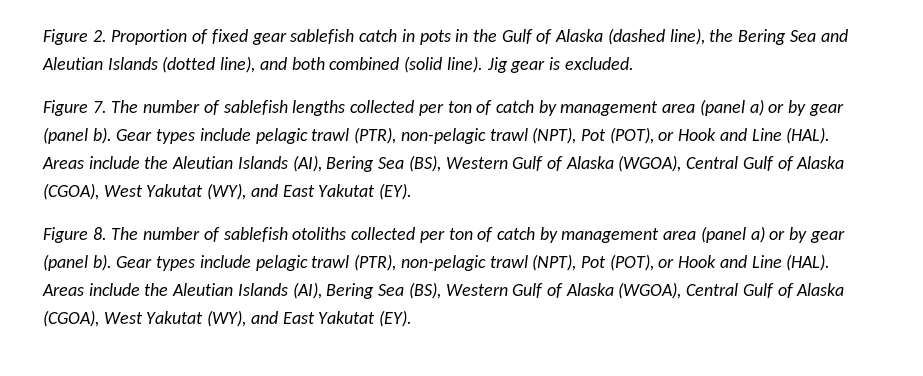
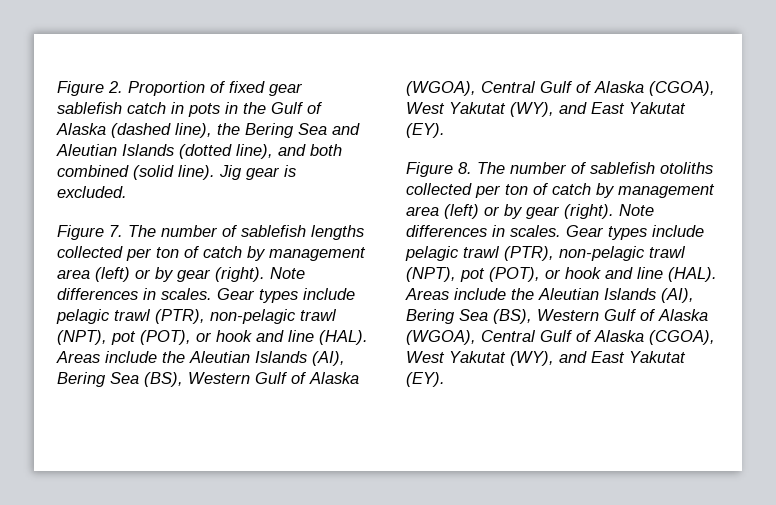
- Figure 7. The number of sablefish lengths collected per ton of catch by management area (panel a) or by gear (panel b). Gear types include pelagic trawl (PTR), non-pelagic trawl (NPT), Pot (POT), or Hook and Line (HAL).
+ Figure 7. The number of sablefish lengths collected per ton of catch by management area (left) or by gear (right). Note differences in scales. Gear types include pelagic trawl (PTR), non-pelagic trawl (NPT), pot (POT), or hook and line (HAL).
- Figure 8. The number of sablefish otoliths collected per ton of catch by management area (panel a) or by gear (panel b). Gear types include pelagic trawl (PTR), non-pelagic trawl (NPT), Pot (POT), or Hook and Line (HAL).
+ Figure 8. The number of sablefish otoliths collected per ton of catch by management area (left) or by gear (right). Note differences in scales. Gear types include pelagic trawl (PTR), non-pelagic trawl (NPT), pot (POT), or hook and line (HAL).

